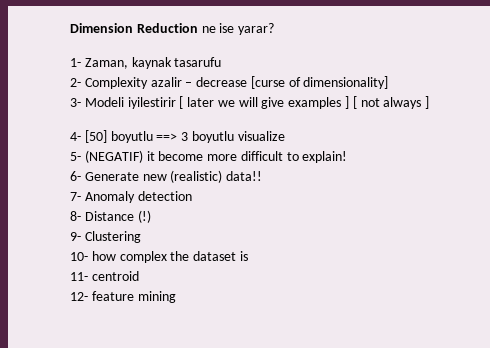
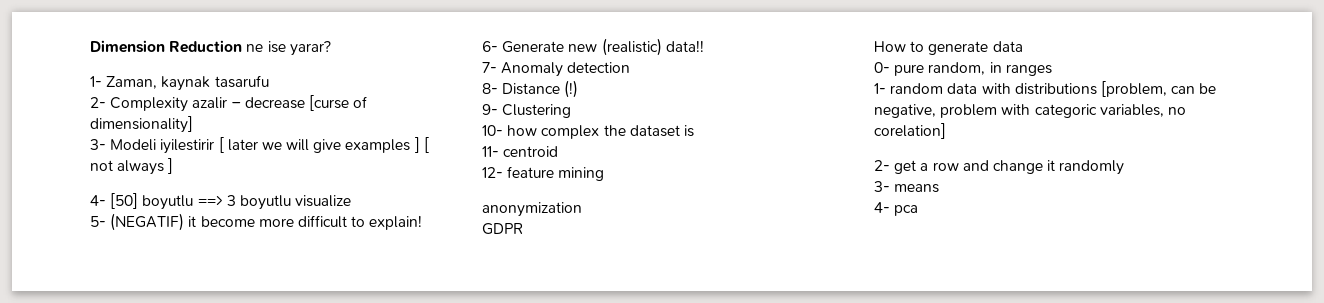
+ anonymization
+ GDPR
+ How to generate data
+ 0- pure random, in ranges
+ 1- random data with distributions [problem, can be negative, problem with categoric variables, no corelation]
+ 2- get a row and change it randomly
+ 3- means
+ 4- pca

